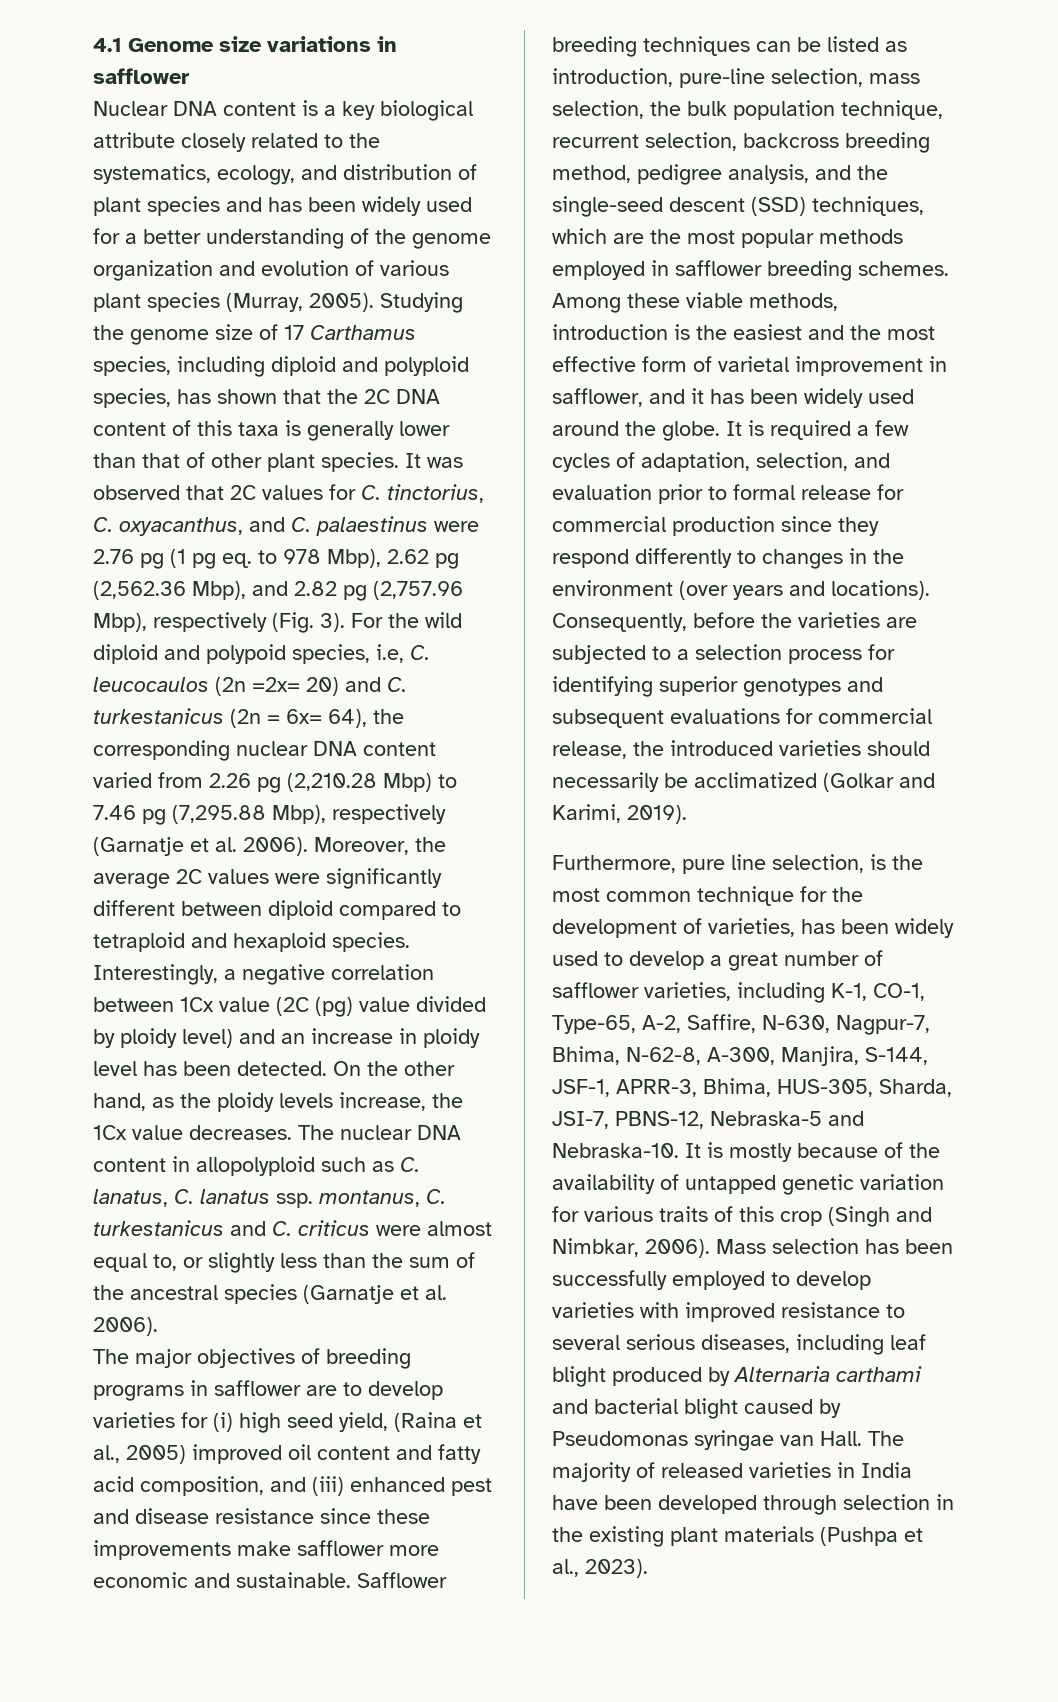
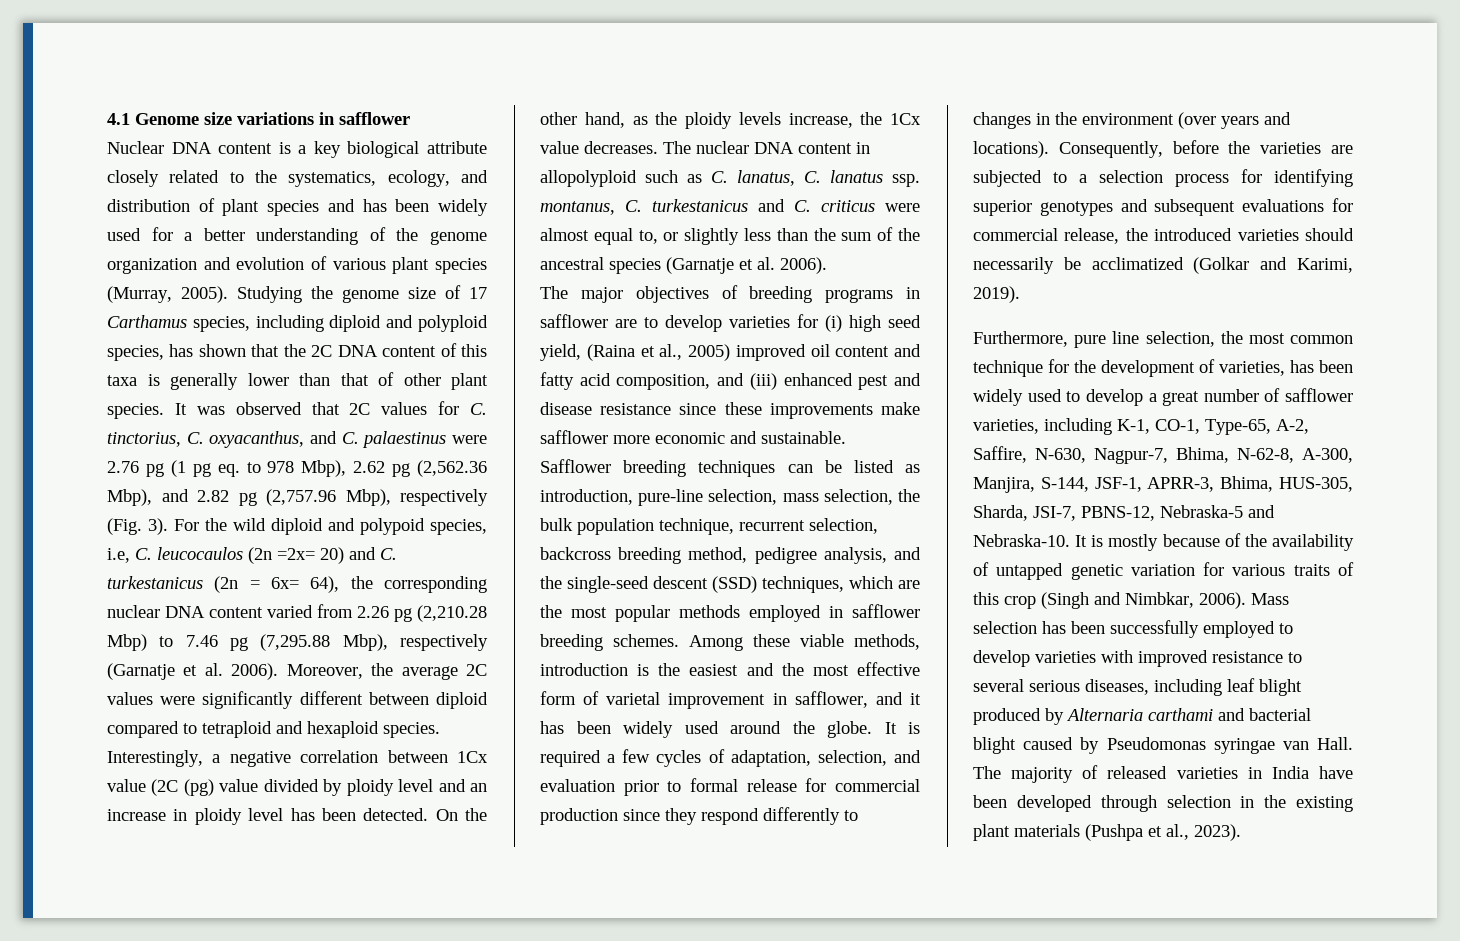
- Interestingly, a negative correlation between 1Cx value (2C (pg) value divided by ploidy level) and an increase in ploidy level has been detected.
+ Interestingly, a negative correlation between 1Cx value (2C (pg) value divided by ploidy level and an increase in ploidy level has been detected.
- Furthermore, pure line selection, is the most common technique for the development of varieties, has been widely used to develop a great number of safflower varieties, including K-1, CO-1, Type-65, A-2, Saffire, N-630, Nagpur-7, Bhima, N-62-8, A-300, Manjira, S-144, JSF-1, APRR-3, Bhima, HUS-305, Sharda, JSI-7, PBNS-12, Nebraska-5 and Nebraska-10.
+ Furthermore, pure line selection, the most common technique for the development of varieties, has been widely used to develop a great number of safflower varieties, including K-1, CO-1, Type-65, A-2, Saffire, N-630, Nagpur-7, Bhima, N-62-8, A-300, Manjira, S-144, JSF-1, APRR-3, Bhima, HUS-305, Sharda, JSI-7, PBNS-12, Nebraska-5 and Nebraska-10.

